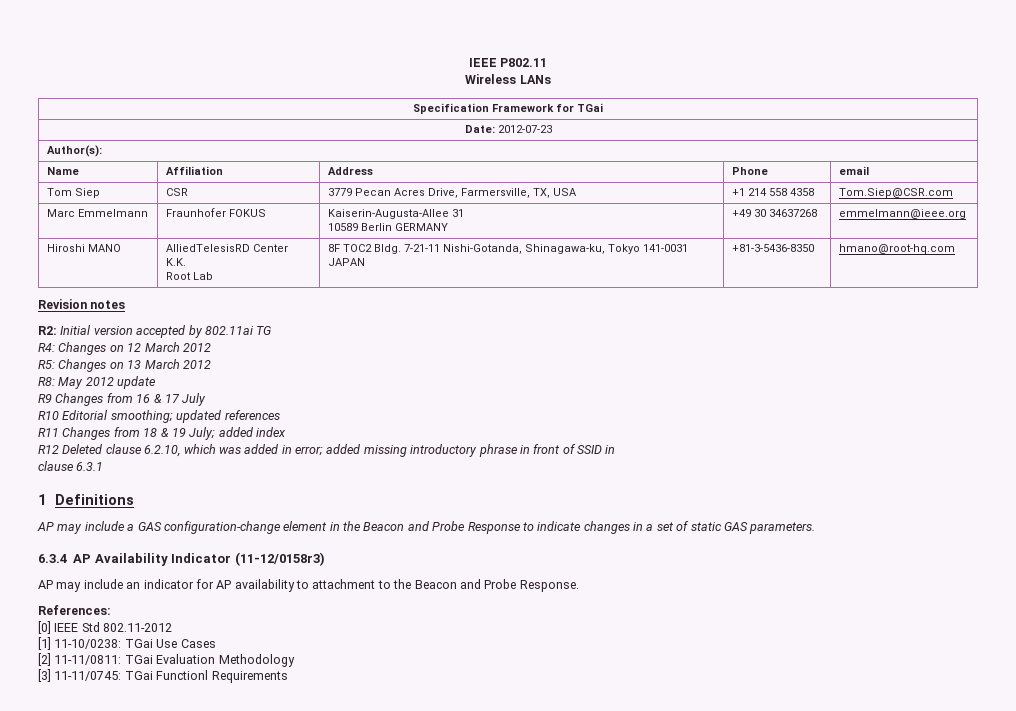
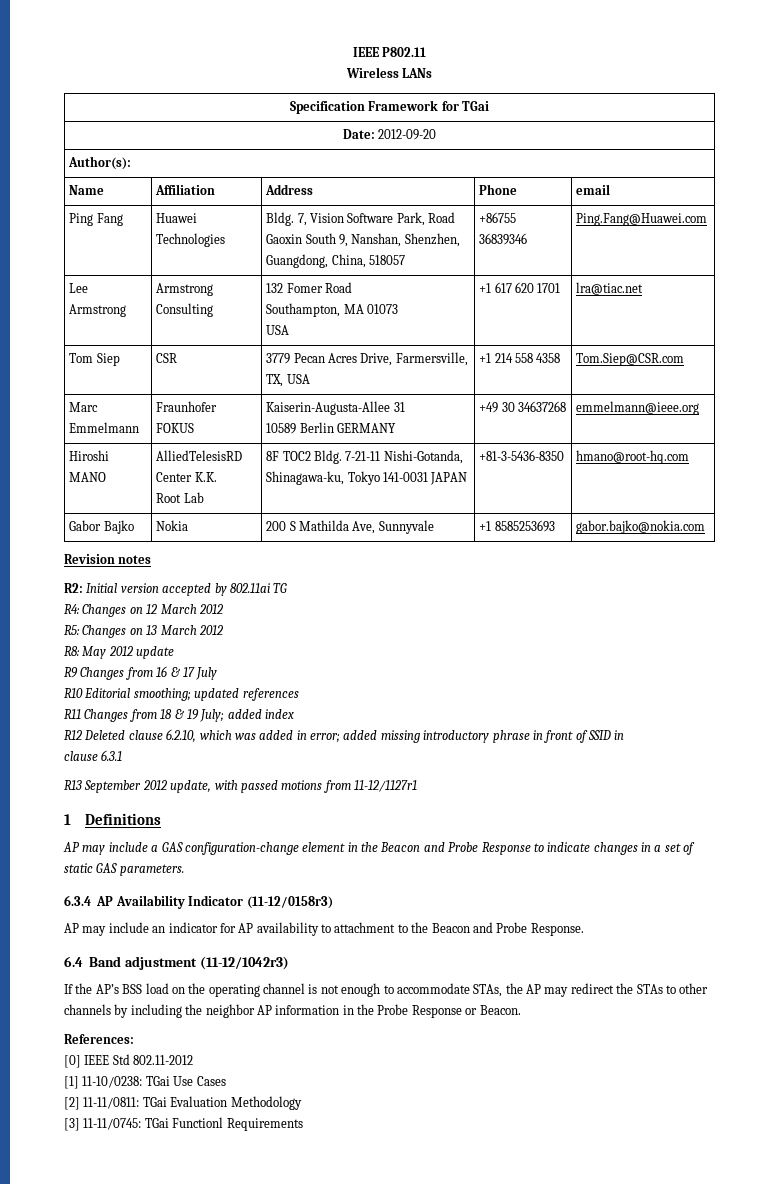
- Date: 2012-07-23
+ Date: 2012-09-20
+ Ping Fang | Huawei Technologies | Bldg. 7, Vision Software Park, Road Gaoxin South 9, Nanshan, Shenzhen, Guangdong, China, 518057 | +86755 36839346 | Ping.Fang@Huawei.com
+ Lee Armstrong | Armstrong Consulting | 132 Fomer Road
+ Southampton, MA 01073
+ USA | +1 617 620 1701 | lra@tiac.net
+ Gabor Bajko | Nokia | 200 S Mathilda Ave, Sunnyvale | +1 8585253693 | gabor.bajko@nokia.com
+ R13 September 2012 update, with passed motions from 11-12/1127r1
+ 6.4 Band adjustment (11-12/1042r3)
+ If the AP’s BSS load on the operating channel is not enough to accommodate STAs, the AP may redirect the STAs to other channels by including the neighbor AP information in the Probe Response or Beacon.

